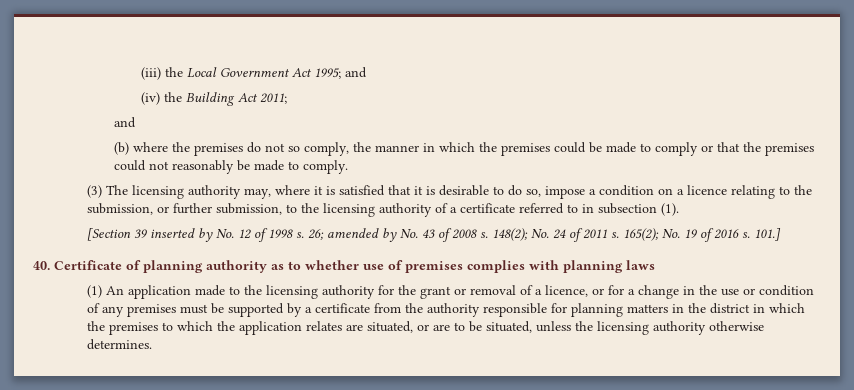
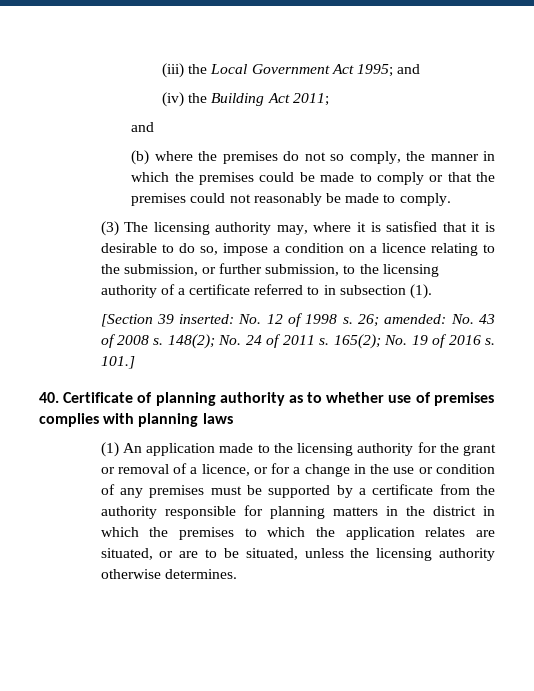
- [Section 39 inserted by No. 12 of 1998 s.
+ [Section 39 inserted: No. 12 of 1998 s.
- 26; amended by No. 43 of 2008 s.
+ 26; amended: No. 43 of 2008 s.

